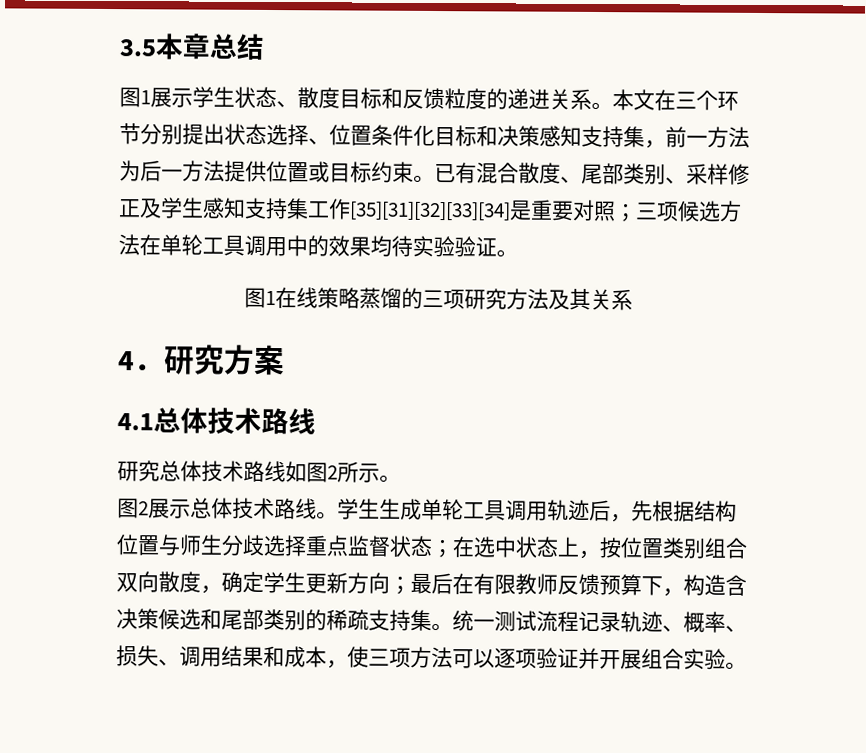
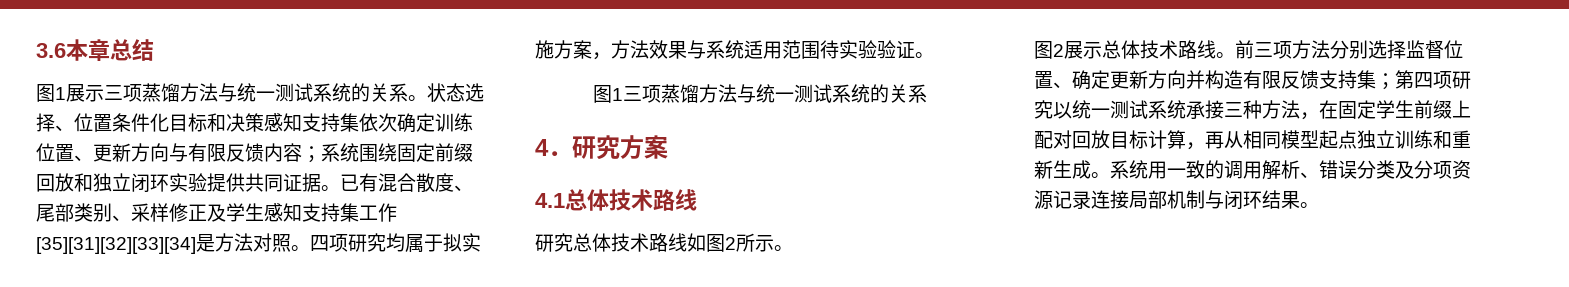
- 3.5本章总结
+ 3.6本章总结
- 图1展示学生状态、散度目标和反馈粒度的递进关系。本文在三个环节分别提出状态选择、位置条件化目标和决策感知支持集，前一方法为后一方法提供位置或目标约束。
+ 图1展示三项蒸馏方法与统一测试系统的关系。状态选择、位置条件化目标和决策感知支持集依次确定训练位置、更新方向与有限反馈内容；系统围绕固定前缀回放和独立闭环实验提供共同证据。
- 已有混合散度、尾部类别、采样修正及学生感知支持集工作[35][31][32][33][34]是重要对照；三项候选方法在单轮工具调用中的效果均待实验验证。
+ 已有混合散度、尾部类别、采样修正及学生感知支持集工作[35][31][32][33][34]是方法对照。四项研究均属于拟实施方案，方法效果与系统适用范围待实验验证。
- 图1在线策略蒸馏的三项研究方法及其关系
+ 图1三项蒸馏方法与统一测试系统的关系
- 学生生成单轮工具调用轨迹后，先根据结构位置与师生分歧选择重点监督状态；在选中状态上，按位置类别组合双向散度，确定学生更新方向；最后在有限教师反馈预算下，构造含决策候选和尾部类别的稀疏支持集。统一测试流程记录轨迹、概率、损失、调用结果和成本，使三项方法可以逐项验证并开展组合实验。
+ 前三项方法分别选择监督位置、确定更新方向并构造有限反馈支持集；第四项研究以统一测试系统承接三种方法，在固定学生前缀上配对回放目标计算，再从相同模型起点独立训练和重新生成。系统用一致的调用解析、错误分类及分项资源记录连接局部机制与闭环结果。

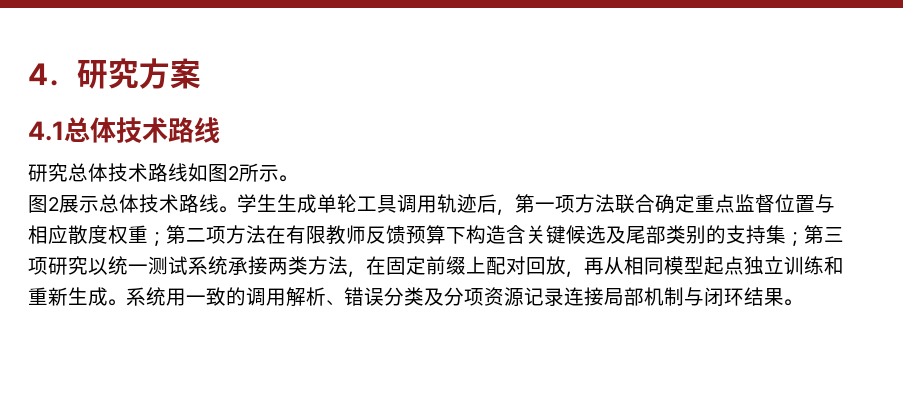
- 3.6本章总结
- 图1展示三项蒸馏方法与统一测试系统的关系。状态选择、位置条件化目标和决策感知支持集依次确定训练位置、更新方向与有限反馈内容；系统围绕固定前缀回放和独立闭环实验提供共同证据。已有混合散度、尾部类别、采样修正及学生感知支持集工作[35][31][32][33][34]是方法对照。四项研究均属于拟实施方案，方法效果与系统适用范围待实验验证。
- 图1三项蒸馏方法与统一测试系统的关系
- 前三项方法分别选择监督位置、确定更新方向并构造有限反馈支持集；第四项研究以统一测试系统承接三种方法，在固定学生前缀上配对回放目标计算，再从相同模型起点独立训练和重新生成。
+ 学生生成单轮工具调用轨迹后，第一项方法联合确定重点监督位置与相应散度权重；第二项方法在有限教师反馈预算下构造含关键候选及尾部类别的支持集；第三项研究以统一测试系统承接两类方法，在固定前缀上配对回放，再从相同模型起点独立训练和重新生成。

